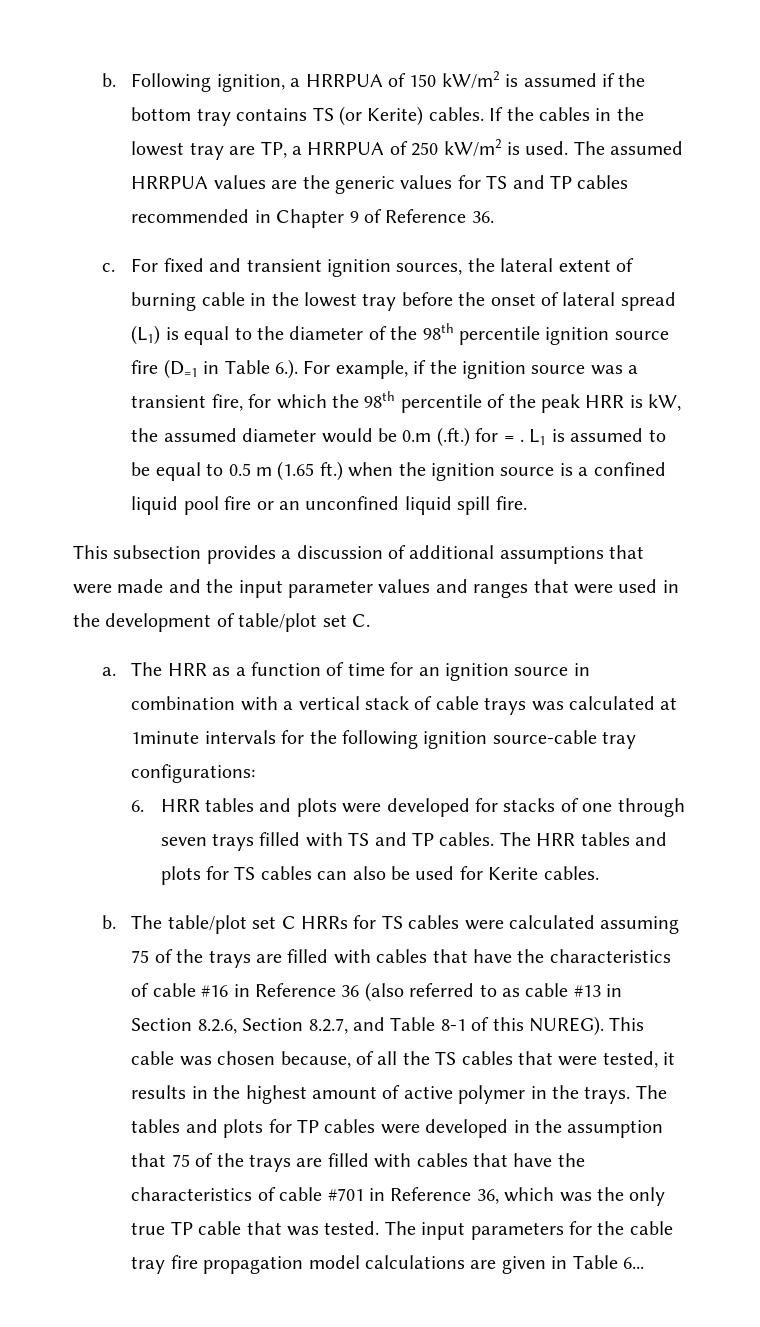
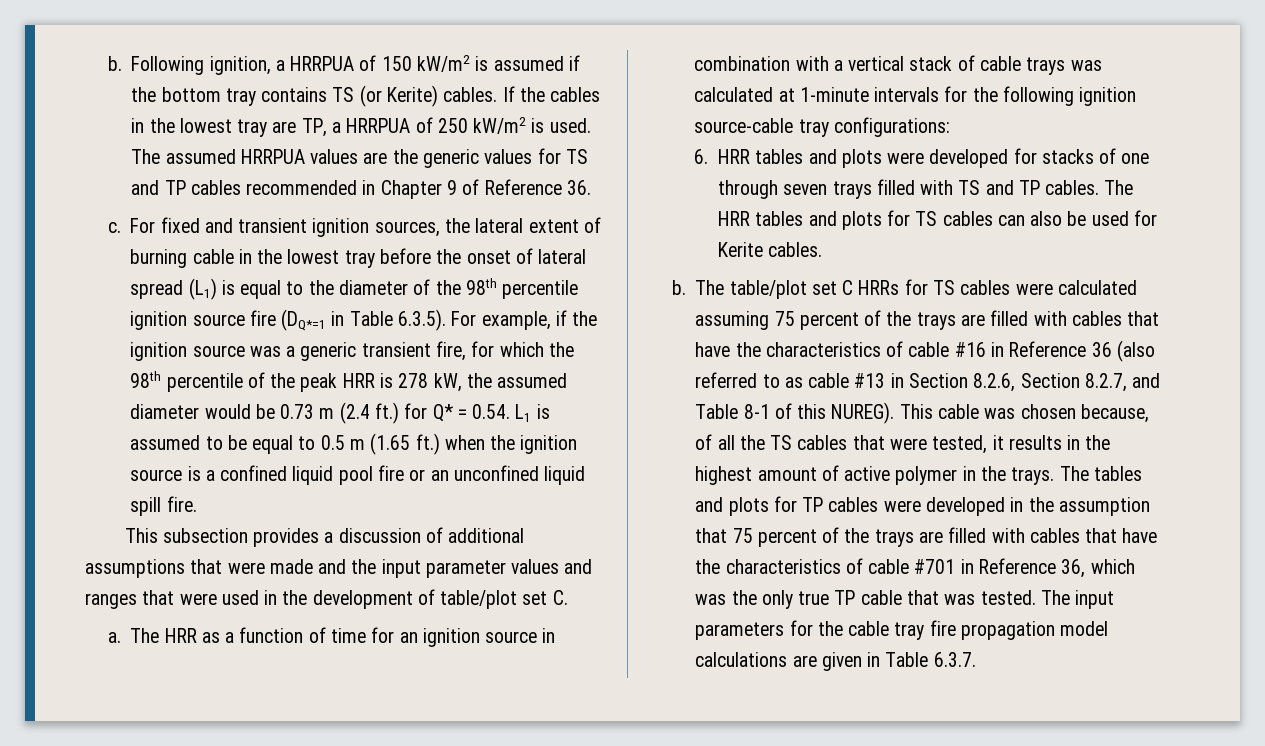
- For fixed and transient ignition sources, the lateral extent of burning cable in the lowest tray before the onset of lateral spread (L1) is equal to the diameter of the 98th percentile ignition source fire (D=1 in Table 6.). For example, if the ignition source was a transient fire, for which the 98th percentile of the peak HRR is kW, the assumed diameter would be 0.m (.ft.) for = . L1 is assumed to be equal to 0.5 m (1.65 ft.) when the ignition source is a confined liquid pool fire or an unconfined liquid spill fire.
+ For fixed and transient ignition sources, the lateral extent of burning cable in the lowest tray before the onset of lateral spread (L1) is equal to the diameter of the 98th percentile ignition source fire (DQ*=1 in Table 6.3.5). For example, if the ignition source was a generic transient fire, for which the 98th percentile of the peak HRR is 278 kW, the assumed diameter would be 0.73 m (2.4 ft.) for Q* = 0.54. L1 is assumed to be equal to 0.5 m (1.65 ft.) when the ignition source is a confined liquid pool fire or an unconfined liquid spill fire.
- The HRR as a function of time for an ignition source in combination with a vertical stack of cable trays was calculated at 1minute intervals for the following ignition source-cable tray configurations:
+ The HRR as a function of time for an ignition source in combination with a vertical stack of cable trays was calculated at 1-minute intervals for the following ignition source-cable tray configurations:
- The table/plot set C HRRs for TS cables were calculated assuming 75 of the trays are filled with cables that have the characteristics of cable #16 in Reference 36 (also referred to as cable #13 in Section 8.2.6, Section 8.2.7, and Table 8-1 of this NUREG).
+ The table/plot set C HRRs for TS cables were calculated assuming 75 percent of the trays are filled with cables that have the characteristics of cable #16 in Reference 36 (also referred to as cable #13 in Section 8.2.6, Section 8.2.7, and Table 8-1 of this NUREG).
- The tables and plots for TP cables were developed in the assumption that 75 of the trays are filled with cables that have the characteristics of cable #701 in Reference 36, which was the only true TP cable that was tested.
+ The tables and plots for TP cables were developed in the assumption that 75 percent of the trays are filled with cables that have the characteristics of cable #701 in Reference 36, which was the only true TP cable that was tested.
- The input parameters for the cable tray fire propagation model calculations are given in Table 6...
+ The input parameters for the cable tray fire propagation model calculations are given in Table 6.3.7.

